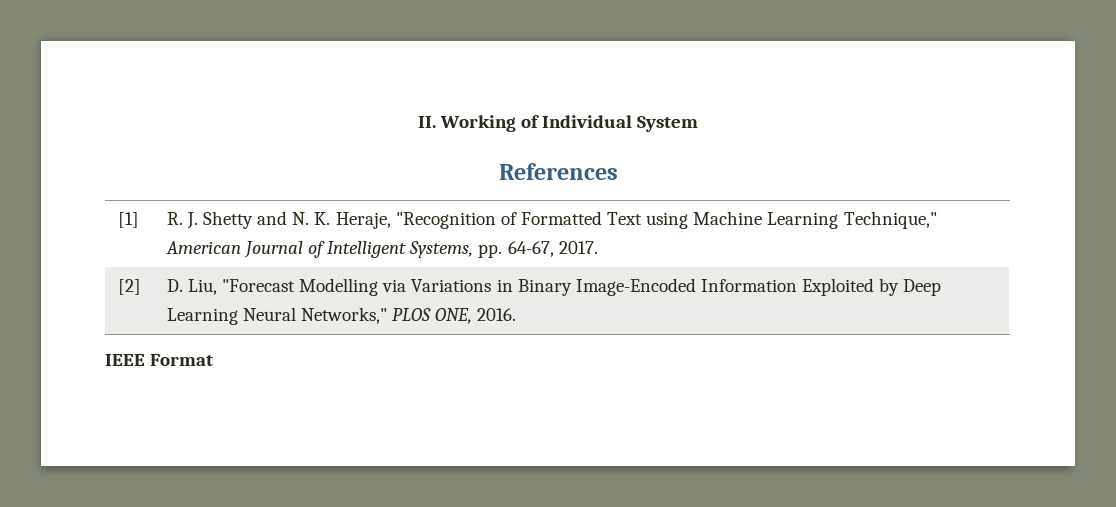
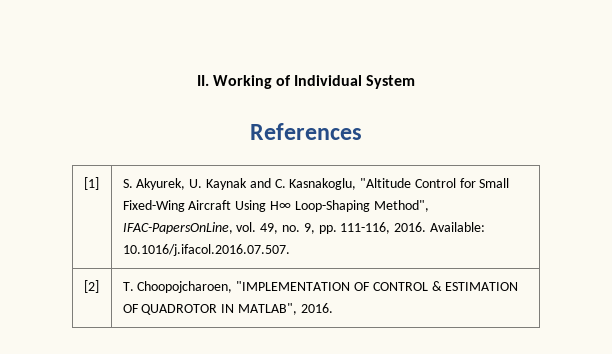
- [1] | R. J. Shetty and N. K. Heraje, "Recognition of Formatted Text using Machine Learning Technique," American Journal of Intelligent Systems, pp. 64-67, 2017.
- [2] | D. Liu, "Forecast Modelling via Variations in Binary Image-Encoded Information Exploited by Deep Learning Neural Networks," PLOS ONE, 2016.
- IEEE Format
+ [1] | S. Akyurek, U. Kaynak and C. Kasnakoglu, "Altitude Control for Small Fixed-Wing Aircraft Using H∞ Loop-Shaping Method", IFAC-PapersOnLine, vol. 49, no. 9, pp. 111-116, 2016. Available: 10.1016/j.ifacol.2016.07.507.
+ [2] | T. Choopojcharoen, "IMPLEMENTATION OF CONTROL & ESTIMATION OF QUADROTOR IN MATLAB", 2016.

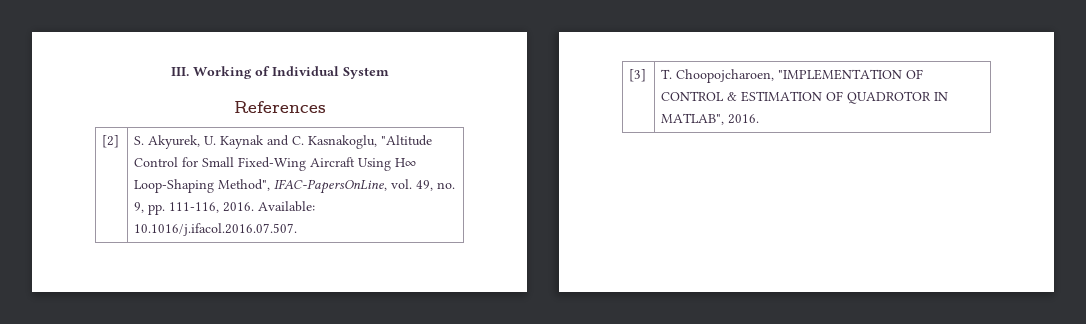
- II. Working of Individual System
+ III. Working of Individual System
- [1] | S. Akyurek, U. Kaynak and C. Kasnakoglu, "Altitude Control for Small Fixed-Wing Aircraft Using H∞ Loop-Shaping Method", IFAC-PapersOnLine, vol. 49, no. 9, pp. 111-116, 2016. Available: 10.1016/j.ifacol.2016.07.507.
+ [2] | S. Akyurek, U. Kaynak and C. Kasnakoglu, "Altitude Control for Small Fixed-Wing Aircraft Using H∞ Loop-Shaping Method", IFAC-PapersOnLine, vol. 49, no. 9, pp. 111-116, 2016. Available: 10.1016/j.ifacol.2016.07.507.
- [2] | T. Choopojcharoen, "IMPLEMENTATION OF CONTROL & ESTIMATION OF QUADROTOR IN MATLAB", 2016.
+ [3] | T. Choopojcharoen, "IMPLEMENTATION OF CONTROL & ESTIMATION OF QUADROTOR IN MATLAB", 2016.

